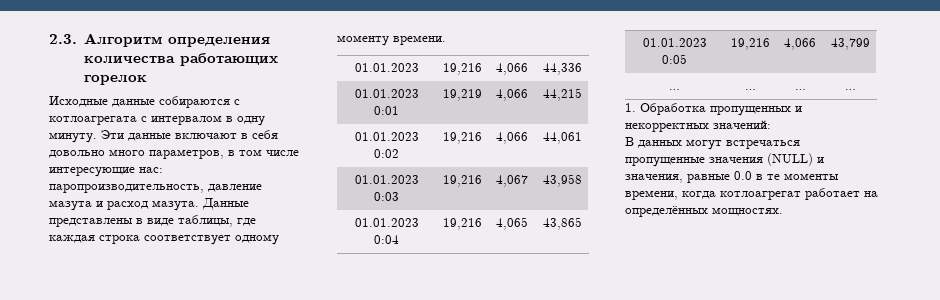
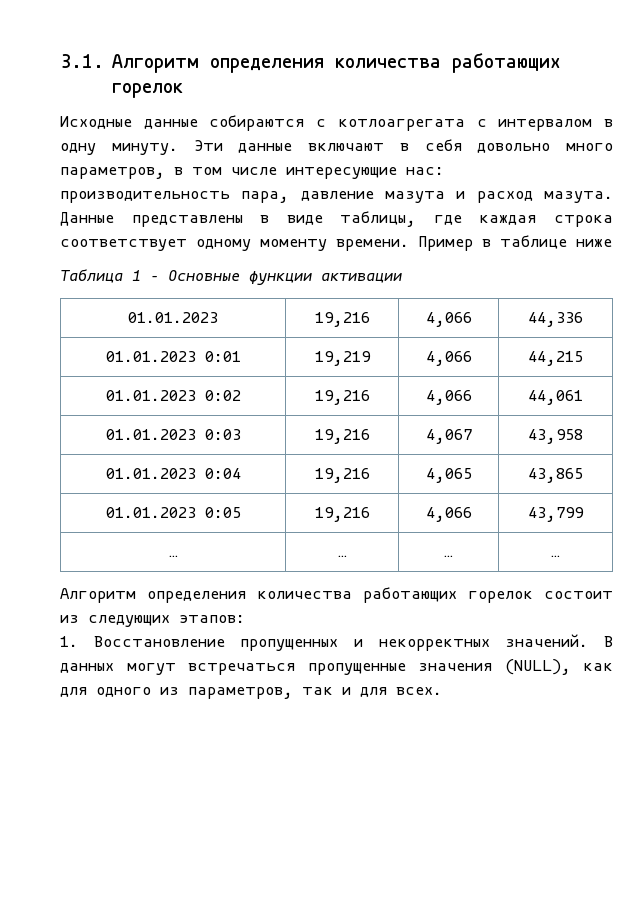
- 2.3. Алгоритм определения количества работающих горелок
+ 3.1. Алгоритм определения количества работающих горелок
- Эти данные включают в себя довольно много параметров, в том числе интересующие нас: паропроизводительность, давление мазута и расход мазута.
+ Эти данные включают в себя довольно много параметров, в том числе интересующие нас: производительность пара, давление мазута и расход мазута.
+ Пример в таблице ниже
+ Таблица 1 – Основные функции активации
+ Алгоритм определения количества работающих горелок состоит из следующих этапов:
- 1. Обработка пропущенных и некорректных значений:
- В данных могут встречаться пропущенные значения (NULL) и значения, равные 0.0 в те моменты времени, когда котлоагрегат работает на определённых мощностях.
+ 1. Восстановление пропущенных и некорректных значений. В данных могут встречаться пропущенные значения (NULL), как для одного из параметров, так и для всех.

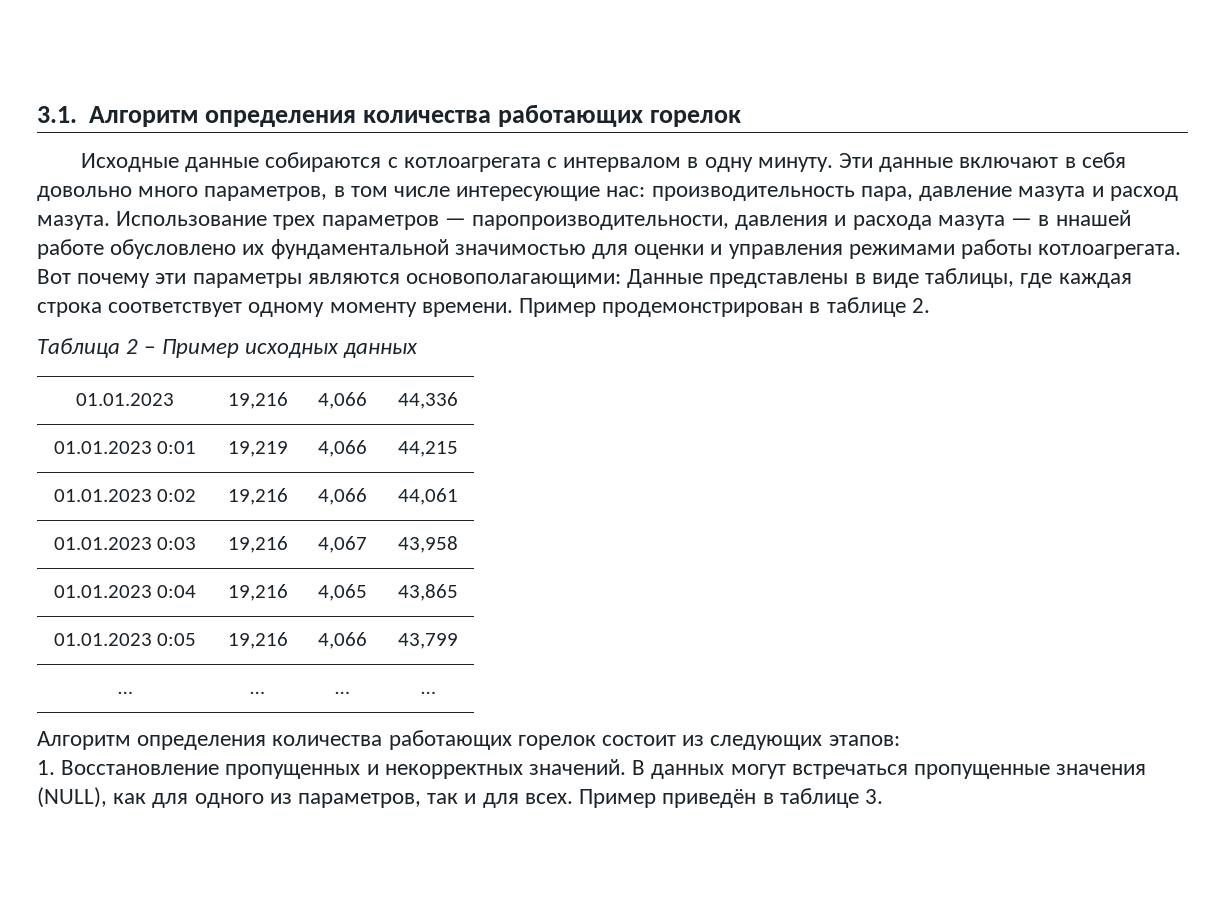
- Данные представлены в виде таблицы, где каждая строка соответствует одному моменту времени.
+ Использование трех параметров — паропроизводительности, давления и расхода мазута — в ннашей работе обусловлено их фундаментальной значимостью для оценки и управления режимами работы котлоагрегата. Вот почему эти параметры являются основополагающими: Данные представлены в виде таблицы, где каждая строка соответствует одному моменту времени.
- Пример в таблице ниже
+ Пример продемонстрирован в таблице 2.
- Таблица 1 – Основные функции активации
+ Таблица 2 – Пример исходных данных
+ Пример приведён в таблице 3.

